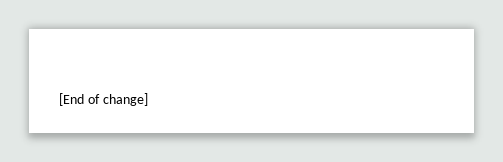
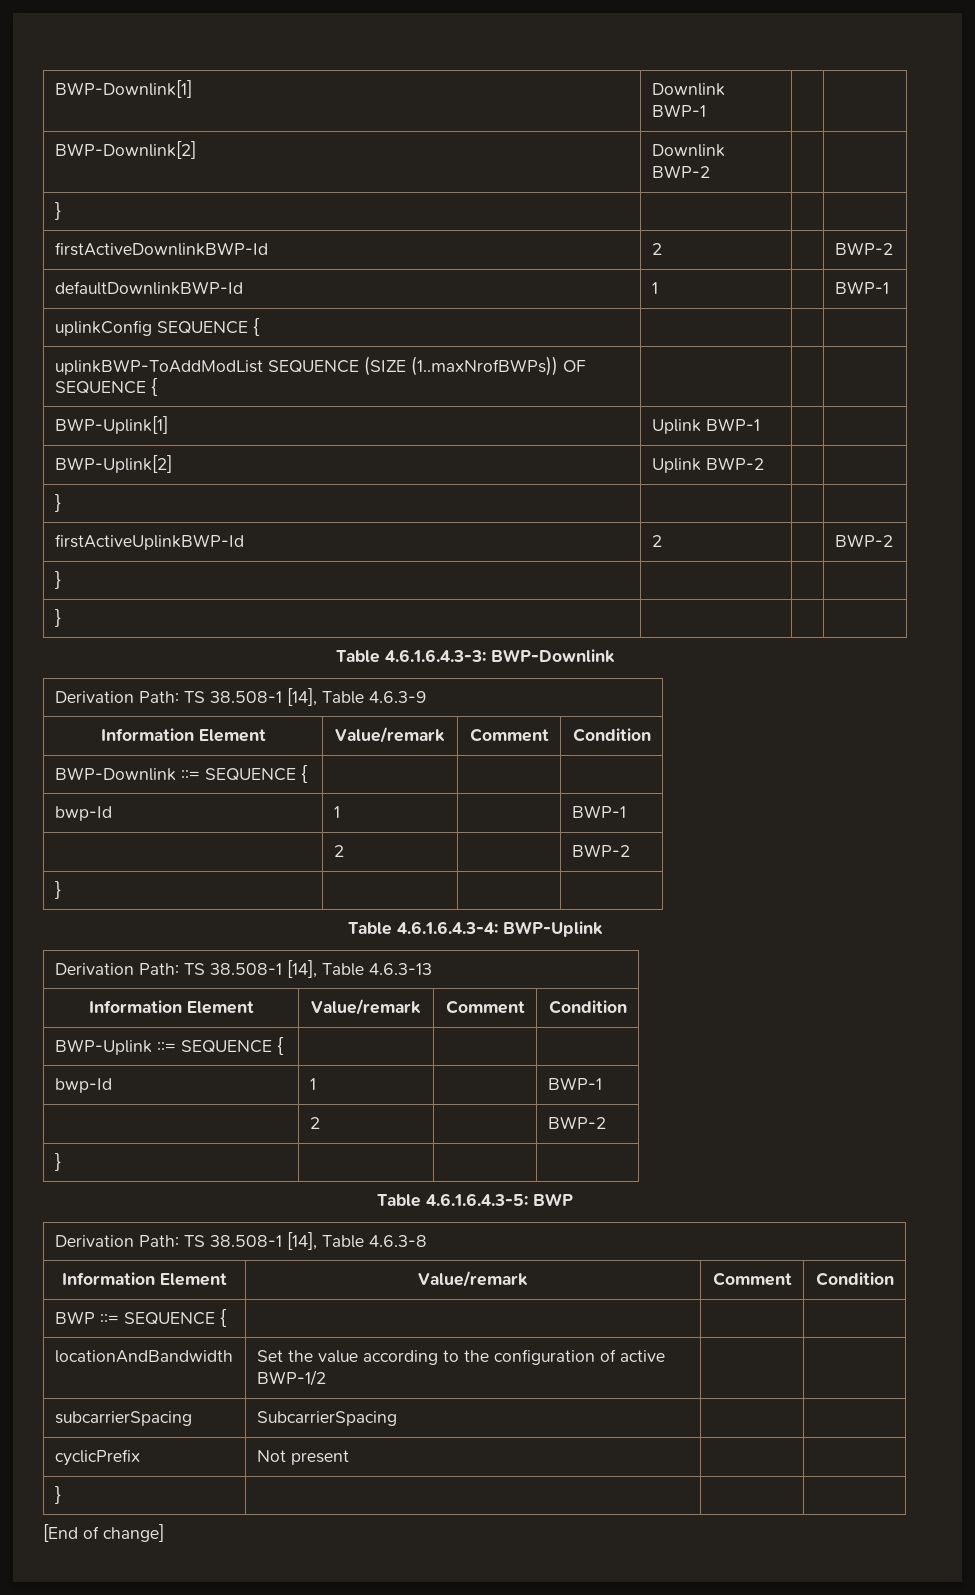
+ BWP-Downlink[1] | Downlink BWP-1 | |
+ BWP-Downlink[2] | Downlink BWP-2 | |
+ } | | |
+ firstActiveDownlinkBWP-Id | 2 | | BWP-2
+ defaultDownlinkBWP-Id | 1 | | BWP-1
+ uplinkConfig SEQUENCE { | | |
+ uplinkBWP-ToAddModList SEQUENCE (SIZE (1..maxNrofBWPs)) OF SEQUENCE { | | |
+ BWP-Uplink[1] | Uplink BWP-1 | |
+ BWP-Uplink[2] | Uplink BWP-2 | |
+ } | | |
+ firstActiveUplinkBWP-Id | 2 | | BWP-2
+ } | | |
+ } | | |
+ Table 4.6.1.6.4.3-3: BWP-Downlink
+ Derivation Path: TS 38.508-1 [14], Table 4.6.3-9
+ Information Element | Value/remark | Comment | Condition
+ BWP-Downlink ::= SEQUENCE { | | |
+ bwp-Id | 1 | | BWP-1
+ | 2 | | BWP-2
+ } | | |
+ Table 4.6.1.6.4.3-4: BWP-Uplink
+ Derivation Path: TS 38.508-1 [14], Table 4.6.3-13
+ Information Element | Value/remark | Comment | Condition
+ BWP-Uplink ::= SEQUENCE { | | |
+ bwp-Id | 1 | | BWP-1
+ | 2 | | BWP-2
+ } | | |
+ Table 4.6.1.6.4.3-5: BWP
+ Derivation Path: TS 38.508-1 [14], Table 4.6.3-8
+ Information Element | Value/remark | Comment | Condition
+ BWP ::= SEQUENCE { | | |
+ locationAndBandwidth | Set the value according to the configuration of active BWP-1/2 | |
+ subcarrierSpacing | SubcarrierSpacing | |
+ cyclicPrefix | Not present | |
+ } | | |

